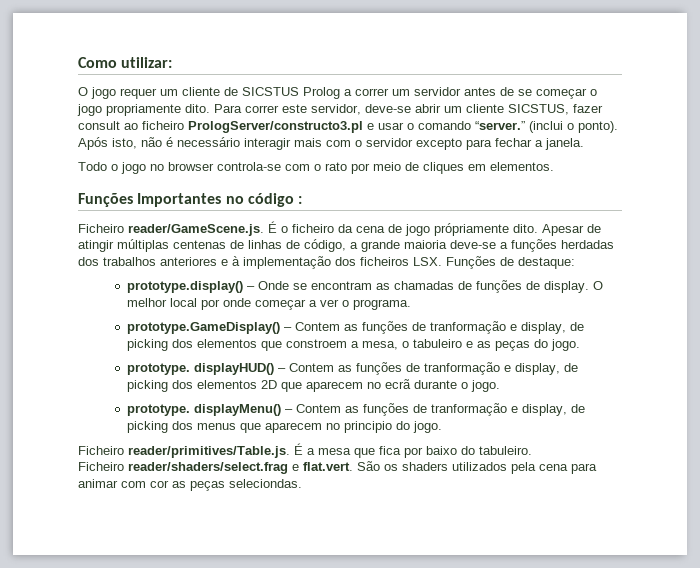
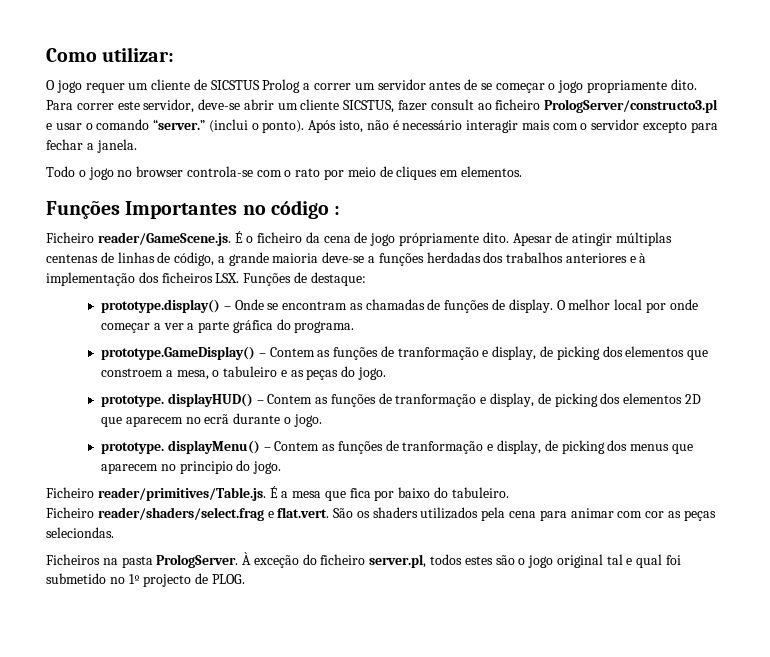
- O melhor local por onde começar a ver o programa.
+ O melhor local por onde começar a ver a parte gráfica do programa.
+ Ficheiros na pasta PrologServer. À exceção do ficheiro server.pl, todos estes são o jogo original tal e qual foi submetido no 1º projecto de PLOG.

